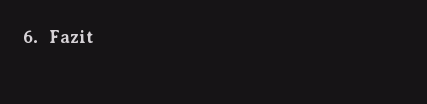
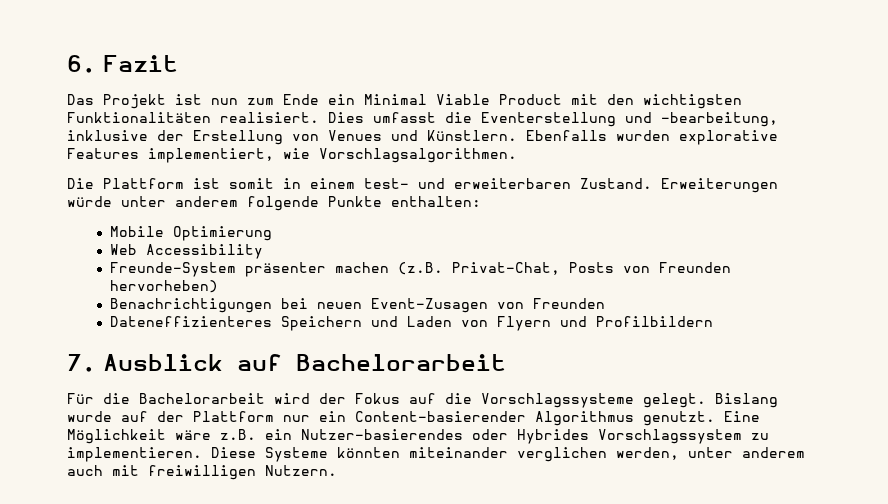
+ Das Projekt ist nun zum Ende ein Minimal Viable Product mit den wichtigsten Funktionalitäten realisiert. Dies umfasst die Eventerstellung und -bearbeitung, inklusive der Erstellung von Venues und Künstlern. Ebenfalls wurden explorative Features implementiert, wie Vorschlagsalgorithmen.
+ Die Plattform ist somit in einem test- und erweiterbaren Zustand. Erweiterungen würde unter anderem folgende Punkte enthalten:
+ Mobile Optimierung
+ Web Accessibility
+ Freunde-System präsenter machen (z.B. Privat-Chat, Posts von Freunden hervorheben)
+ Benachrichtigungen bei neuen Event-Zusagen von Freunden
+ Dateneffizienteres Speichern und Laden von Flyern und Profilbildern
+ 7. Ausblick auf Bachelorarbeit
+ Für die Bachelorarbeit wird der Fokus auf die Vorschlagssysteme gelegt. Bislang wurde auf der Plattform nur ein Content-basierender Algorithmus genutzt. Eine Möglichkeit wäre z.B. ein Nutzer-basierendes oder Hybrides Vorschlagssystem zu implementieren. Diese Systeme könnten miteinander verglichen werden, unter anderem auch mit freiwilligen Nutzern.

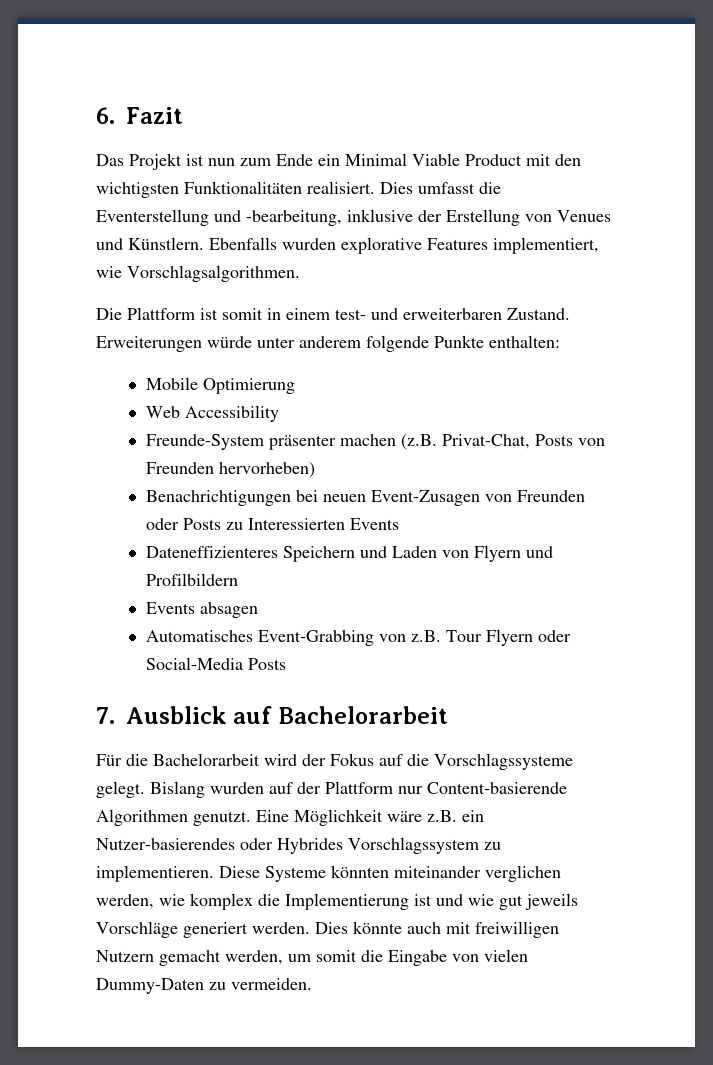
- Benachrichtigungen bei neuen Event-Zusagen von Freunden
+ Benachrichtigungen bei neuen Event-Zusagen von Freunden oder Posts zu Interessierten Events
+ Events absagen
+ Automatisches Event-Grabbing von z.B. Tour Flyern oder Social-Media Posts
- Bislang wurde auf der Plattform nur ein Content-basierender Algorithmus genutzt.
+ Bislang wurden auf der Plattform nur Content-basierende Algorithmen genutzt.
- Diese Systeme könnten miteinander verglichen werden, unter anderem auch mit freiwilligen Nutzern.
+ Diese Systeme könnten miteinander verglichen werden, wie komplex die Implementierung ist und wie gut jeweils Vorschläge generiert werden. Dies könnte auch mit freiwilligen Nutzern gemacht werden, um somit die Eingabe von vielen Dummy-Daten zu vermeiden.

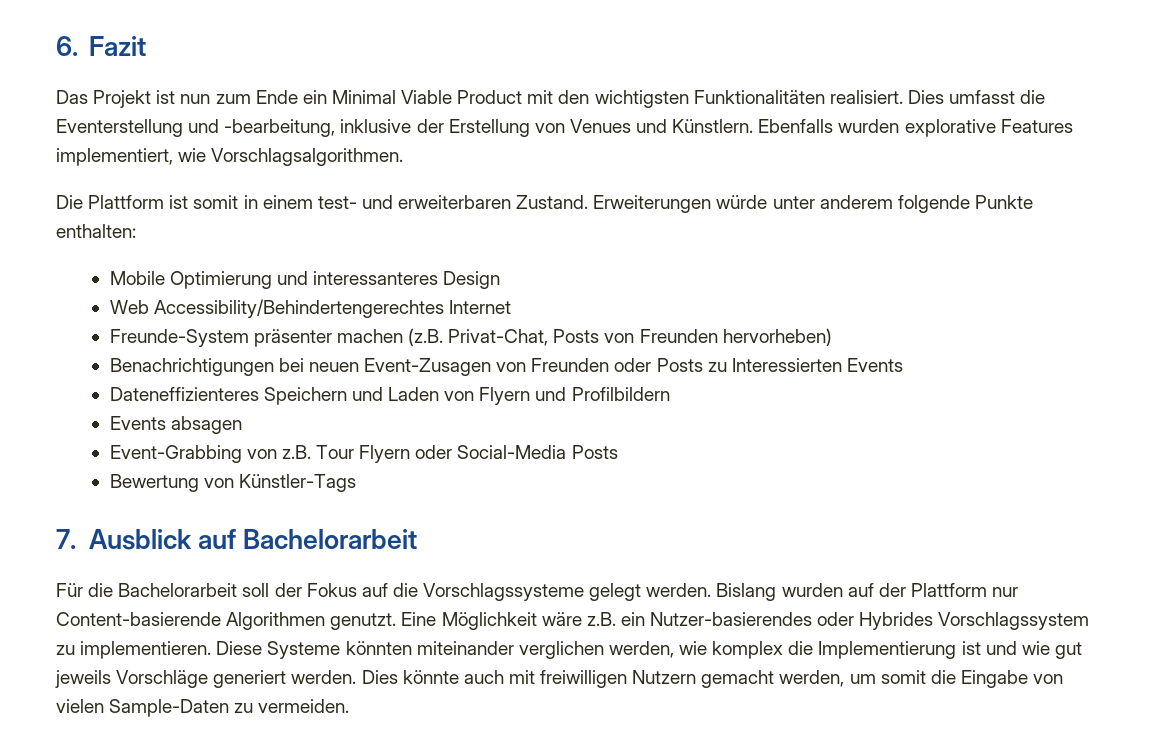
- Mobile Optimierung
+ Mobile Optimierung und interessanteres Design
- Web Accessibility
+ Web Accessibility/Behindertengerechtes Internet
- Automatisches Event-Grabbing von z.B. Tour Flyern oder Social-Media Posts
+ Event-Grabbing von z.B. Tour Flyern oder Social-Media Posts
+ Bewertung von Künstler-Tags
- Für die Bachelorarbeit wird der Fokus auf die Vorschlagssysteme gelegt.
+ Für die Bachelorarbeit soll der Fokus auf die Vorschlagssysteme gelegt werden.
- Dies könnte auch mit freiwilligen Nutzern gemacht werden, um somit die Eingabe von vielen Dummy-Daten zu vermeiden.
+ Dies könnte auch mit freiwilligen Nutzern gemacht werden, um somit die Eingabe von vielen Sample-Daten zu vermeiden.

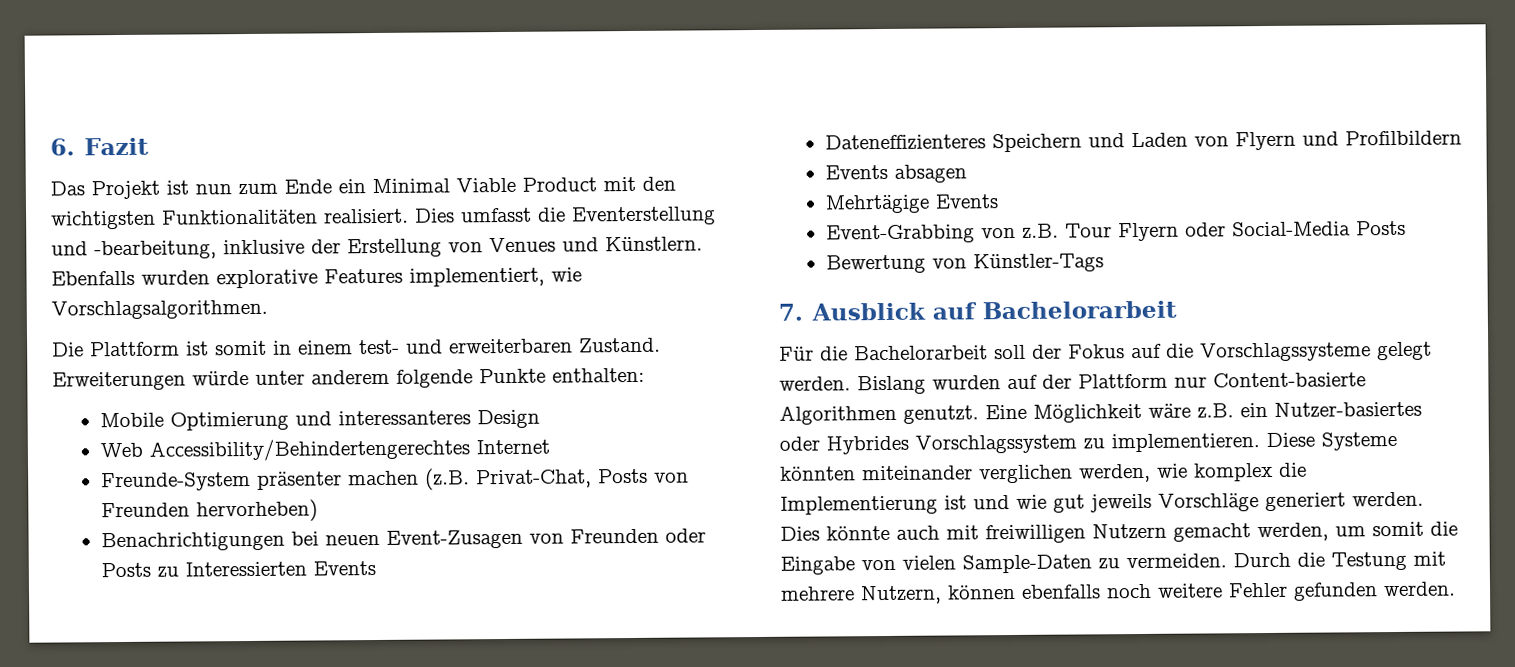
+ Mehrtägige Events
- Bislang wurden auf der Plattform nur Content-basierende Algorithmen genutzt.
+ Bislang wurden auf der Plattform nur Content-basierte Algorithmen genutzt.
- Eine Möglichkeit wäre z.B. ein Nutzer-basierendes oder Hybrides Vorschlagssystem zu implementieren.
+ Eine Möglichkeit wäre z.B. ein Nutzer-basiertes oder Hybrides Vorschlagssystem zu implementieren.
+ Durch die Testung mit mehrere Nutzern, können ebenfalls noch weitere Fehler gefunden werden.

